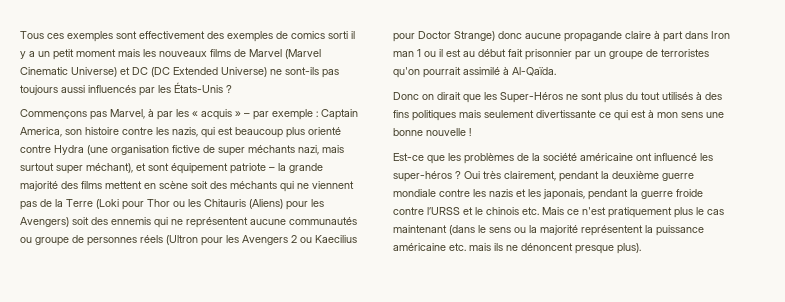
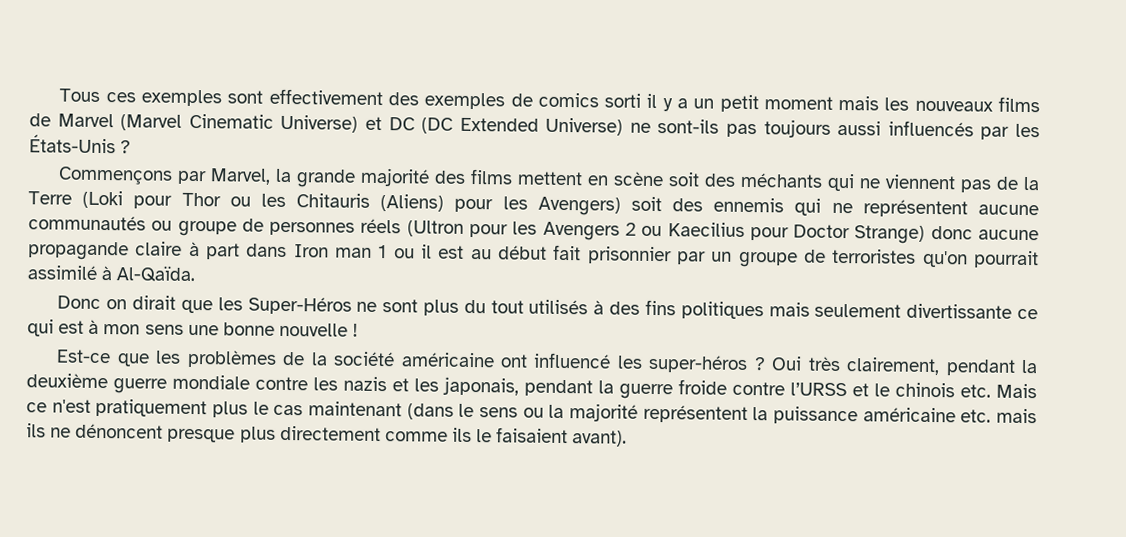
- Commençons pas Marvel, à par les « acquis » – par exemple : Captain America, son histoire contre les nazis, qui est beaucoup plus orienté contre Hydra (une organisation fictive de super méchants nazi, mais surtout super méchant), et sont équipement patriote – la grande majorité des films mettent en scène soit des méchants qui ne viennent pas de la Terre (Loki pour Thor ou les Chitauris (Aliens) pour les Avengers) soit des ennemis qui ne représentent aucune communautés ou groupe de personnes réels (Ultron pour les Avengers 2 ou Kaecilius pour Doctor Strange) donc aucune propagande claire à part dans Iron man 1 ou il est au début fait prisonnier par un groupe de terroristes qu'on pourrait assimilé à Al-Qaïda.
+ Commençons par Marvel, la grande majorité des films mettent en scène soit des méchants qui ne viennent pas de la Terre (Loki pour Thor ou les Chitauris (Aliens) pour les Avengers) soit des ennemis qui ne représentent aucune communautés ou groupe de personnes réels (Ultron pour les Avengers 2 ou Kaecilius pour Doctor Strange) donc aucune propagande claire à part dans Iron man 1 ou il est au début fait prisonnier par un groupe de terroristes qu'on pourrait assimilé à Al-Qaïda.
- Oui très clairement, pendant la deuxième guerre mondiale contre les nazis et les japonais, pendant la guerre froide contre l’URSS et le chinois etc. Mais ce n'est pratiquement plus le cas maintenant (dans le sens ou la majorité représentent la puissance américaine etc. mais ils ne dénoncent presque plus).
+ Oui très clairement, pendant la deuxième guerre mondiale contre les nazis et les japonais, pendant la guerre froide contre l’URSS et le chinois etc. Mais ce n'est pratiquement plus le cas maintenant (dans le sens ou la majorité représentent la puissance américaine etc. mais ils ne dénoncent presque plus directement comme ils le faisaient avant).

